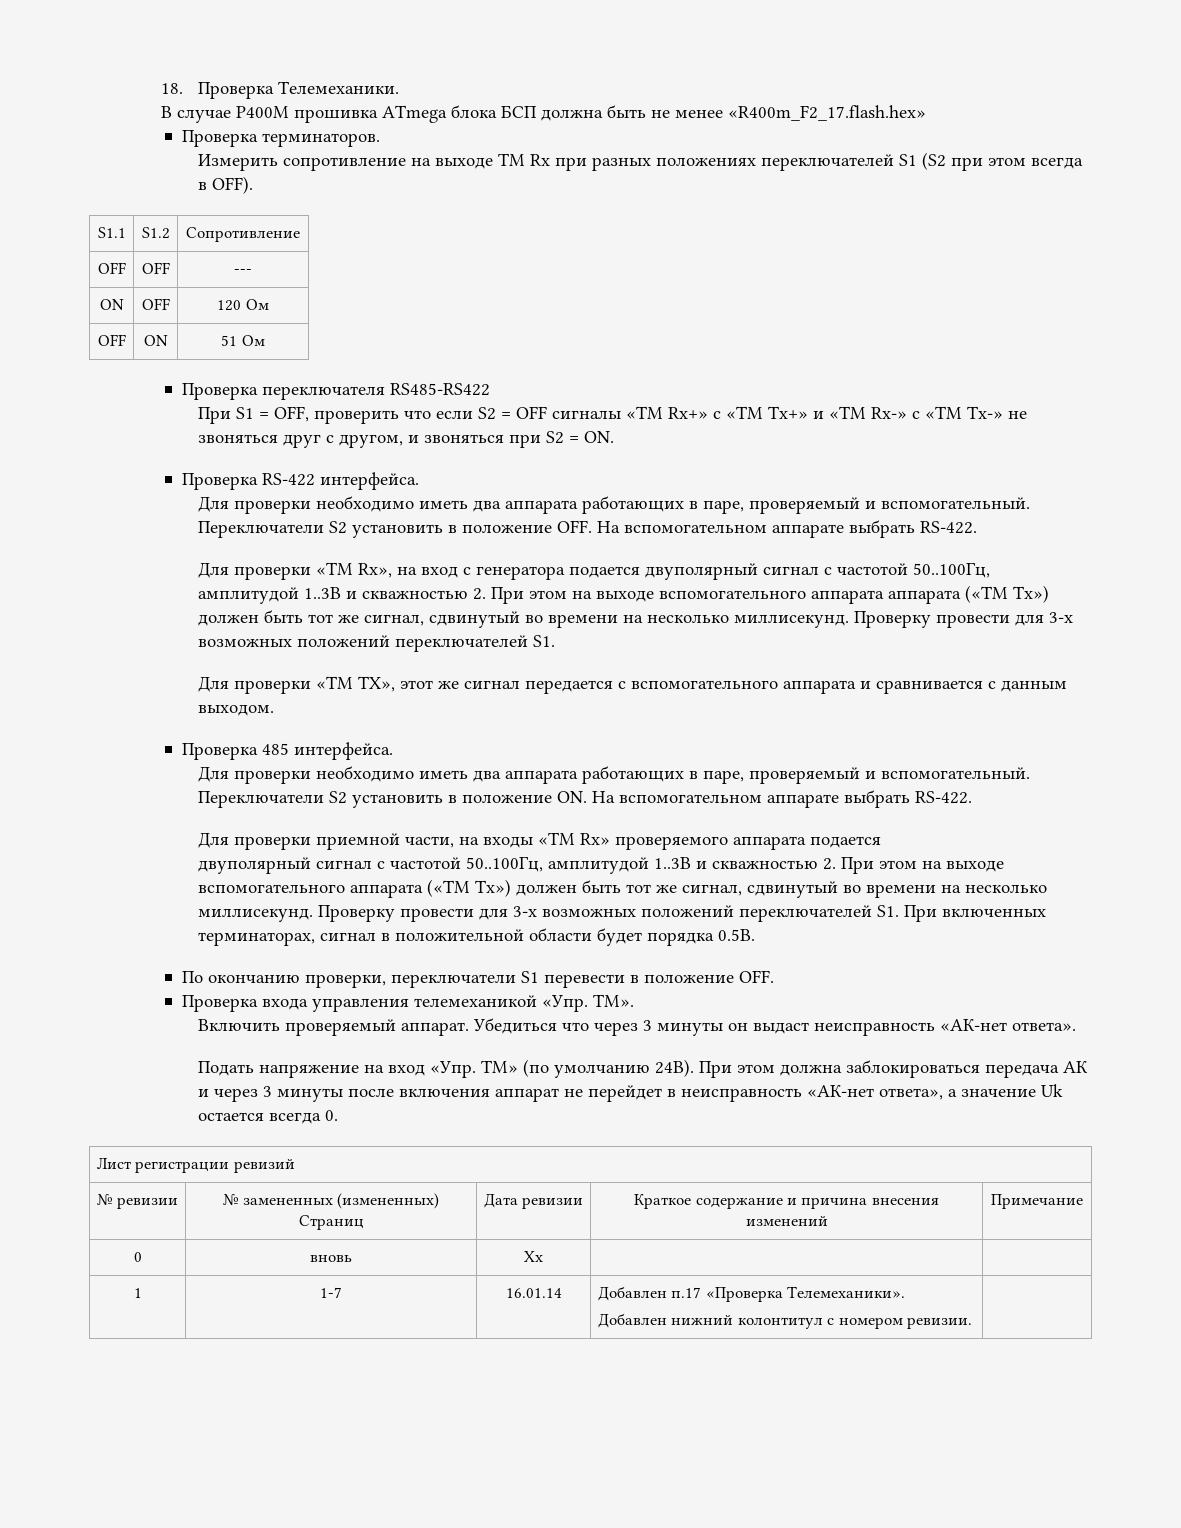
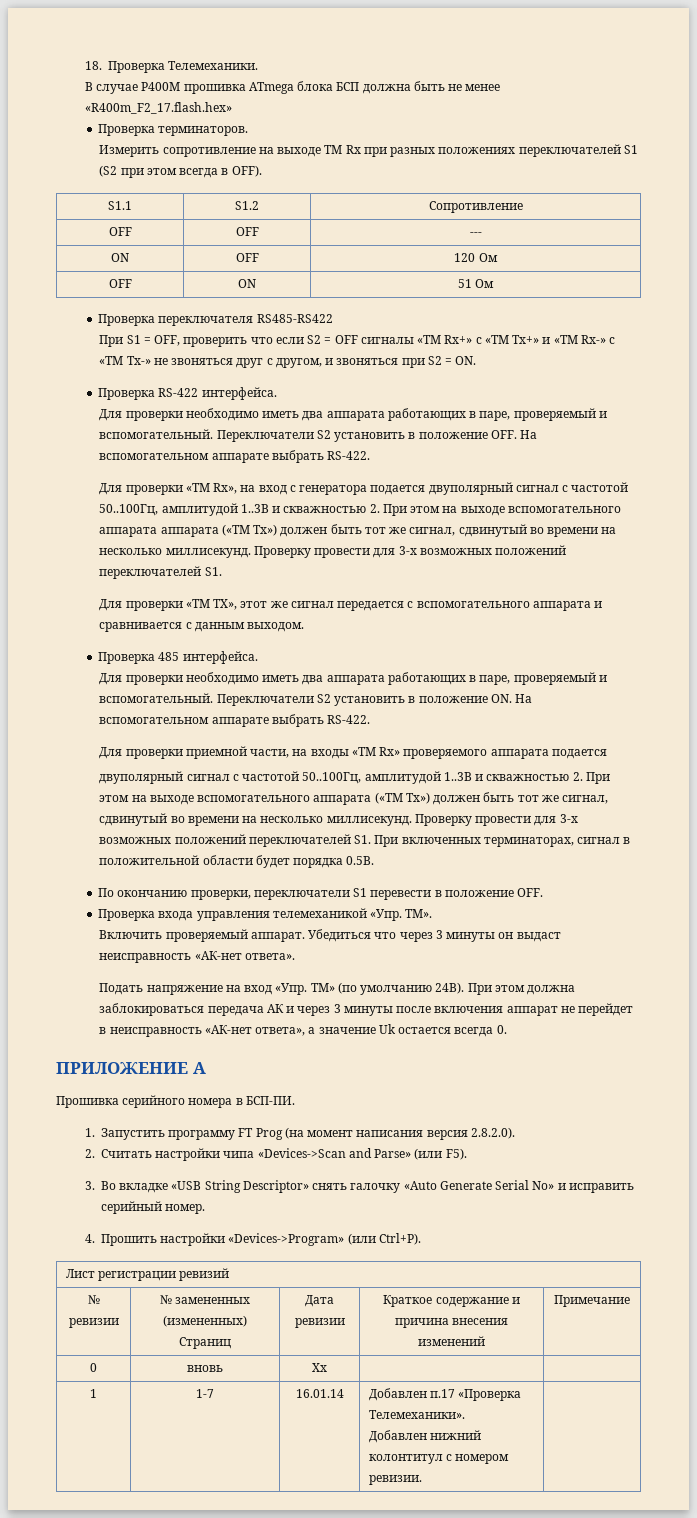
+ ПРИЛОЖЕНИЕ А
+ Прошивка серийного номера в БСП-ПИ.
+ 1. Запустить программу FT Prog (на момент написания версия 2.8.2.0).
+ 2. Считать настройки чипа «Devices->Scan and Parse» (или F5).
+ 3. Во вкладке «USB String Descriptor» снять галочку «Auto Generate Serial No» и исправить серийный номер.
+ 4. Прошить настройки «Devices->Program» (или Ctrl+P).

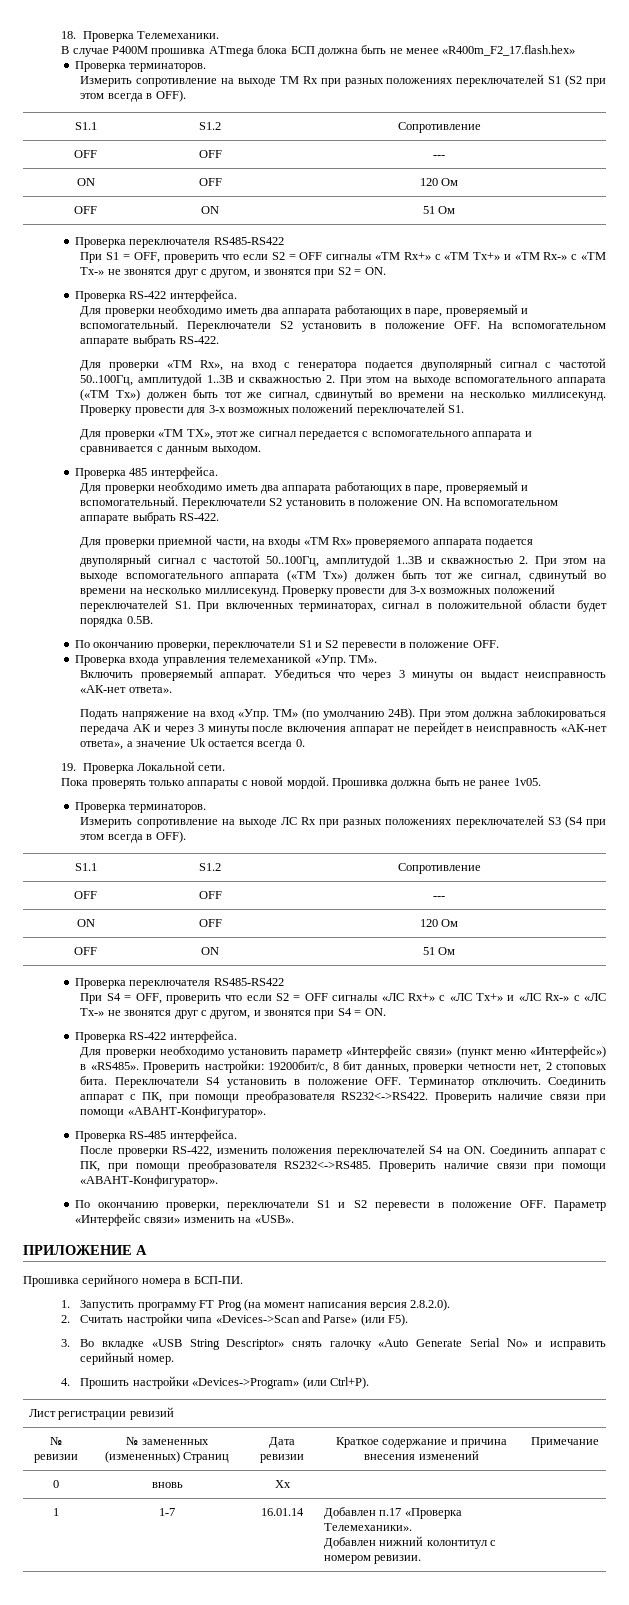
- При S1 = OFF, проверить что если S2 = OFF сигналы «TM Rx+» с «TM Tx+» и «TM Rx-» c «TM Tx-» не звоняться друг с другом, и звоняться при S2 = ON.
+ При S1 = OFF, проверить что если S2 = OFF сигналы «TM Rx+» с «TM Tx+» и «TM Rx-» c «TM Tx-» не звонятся друг с другом, и звонятся при S2 = ON.
- Для проверки «TM Rx», на вход с генератора подается двуполярный сигнал с частотой 50..100Гц, амплитудой 1..3В и скважностью 2. При этом на выходе вспомогательного аппарата аппарата («TM Tx») должен быть тот же сигнал, сдвинутый во времени на несколько миллисекунд.
+ Для проверки «TM Rx», на вход с генератора подается двуполярный сигнал с частотой 50..100Гц, амплитудой 1..3В и скважностью 2. При этом на выходе вспомогательного аппарата («TM Tx») должен быть тот же сигнал, сдвинутый во времени на несколько миллисекунд.
  Проверку провести для 3-х возможных положений переключателей S1. При включенных терминаторах, сигнал в положительной области будет порядка 0.5В.
- По окончанию проверки, переключатели S1 перевести в положение OFF.
+ По окончанию проверки, переключатели S1 и S2 перевести в положение OFF.
+ 19. Проверка Локальной сети.
+ Пока проверять только аппараты с новой мордой. Прошивка должна быть не ранее 1v05.
+ Проверка терминаторов.
+ Измерить сопротивление на выходе ЛС Rx при разных положениях переключателей S3 (S4 при этом всегда в OFF).
+ S1.1 | S1.2 | Сопротивление
+ OFF | OFF | ---
+ ON | OFF | 120 Ом
+ OFF | ON | 51 Ом
+ Проверка переключателя RS485-RS422
+ При S4 = OFF, проверить что если S2 = OFF сигналы «ЛС Rx+» с «ЛС Tx+» и «ЛС Rx-» c «ЛС Tx-» не звонятся друг с другом, и звонятся при S4 = ON.
+ Проверка RS-422 интерфейса.
+ Для проверки необходимо установить параметр «Интерфейс связи» (пункт меню «Интерфейс») в «RS485». Проверить настройки: 19200бит/с, 8 бит данных, проверки четности нет, 2 стоповых бита. Переключатели S4 установить в положение OFF. Терминатор отключить. Соединить аппарат с ПК, при помощи преобразователя RS232<->RS422. Проверить наличие связи при помощи «АВАНТ-Конфигуратор».
+ Проверка RS-485 интерфейса.
+ После проверки RS-422, изменить положения переключателей S4 на ON. Соединить аппарат с ПК, при помощи преобразователя RS232<->RS485. Проверить наличие связи при помощи «АВАНТ-Конфигуратор».
+ По окончанию проверки, переключатели S1 и S2 перевести в положение OFF. Параметр «Интерфейс связи» изменить на «USB».

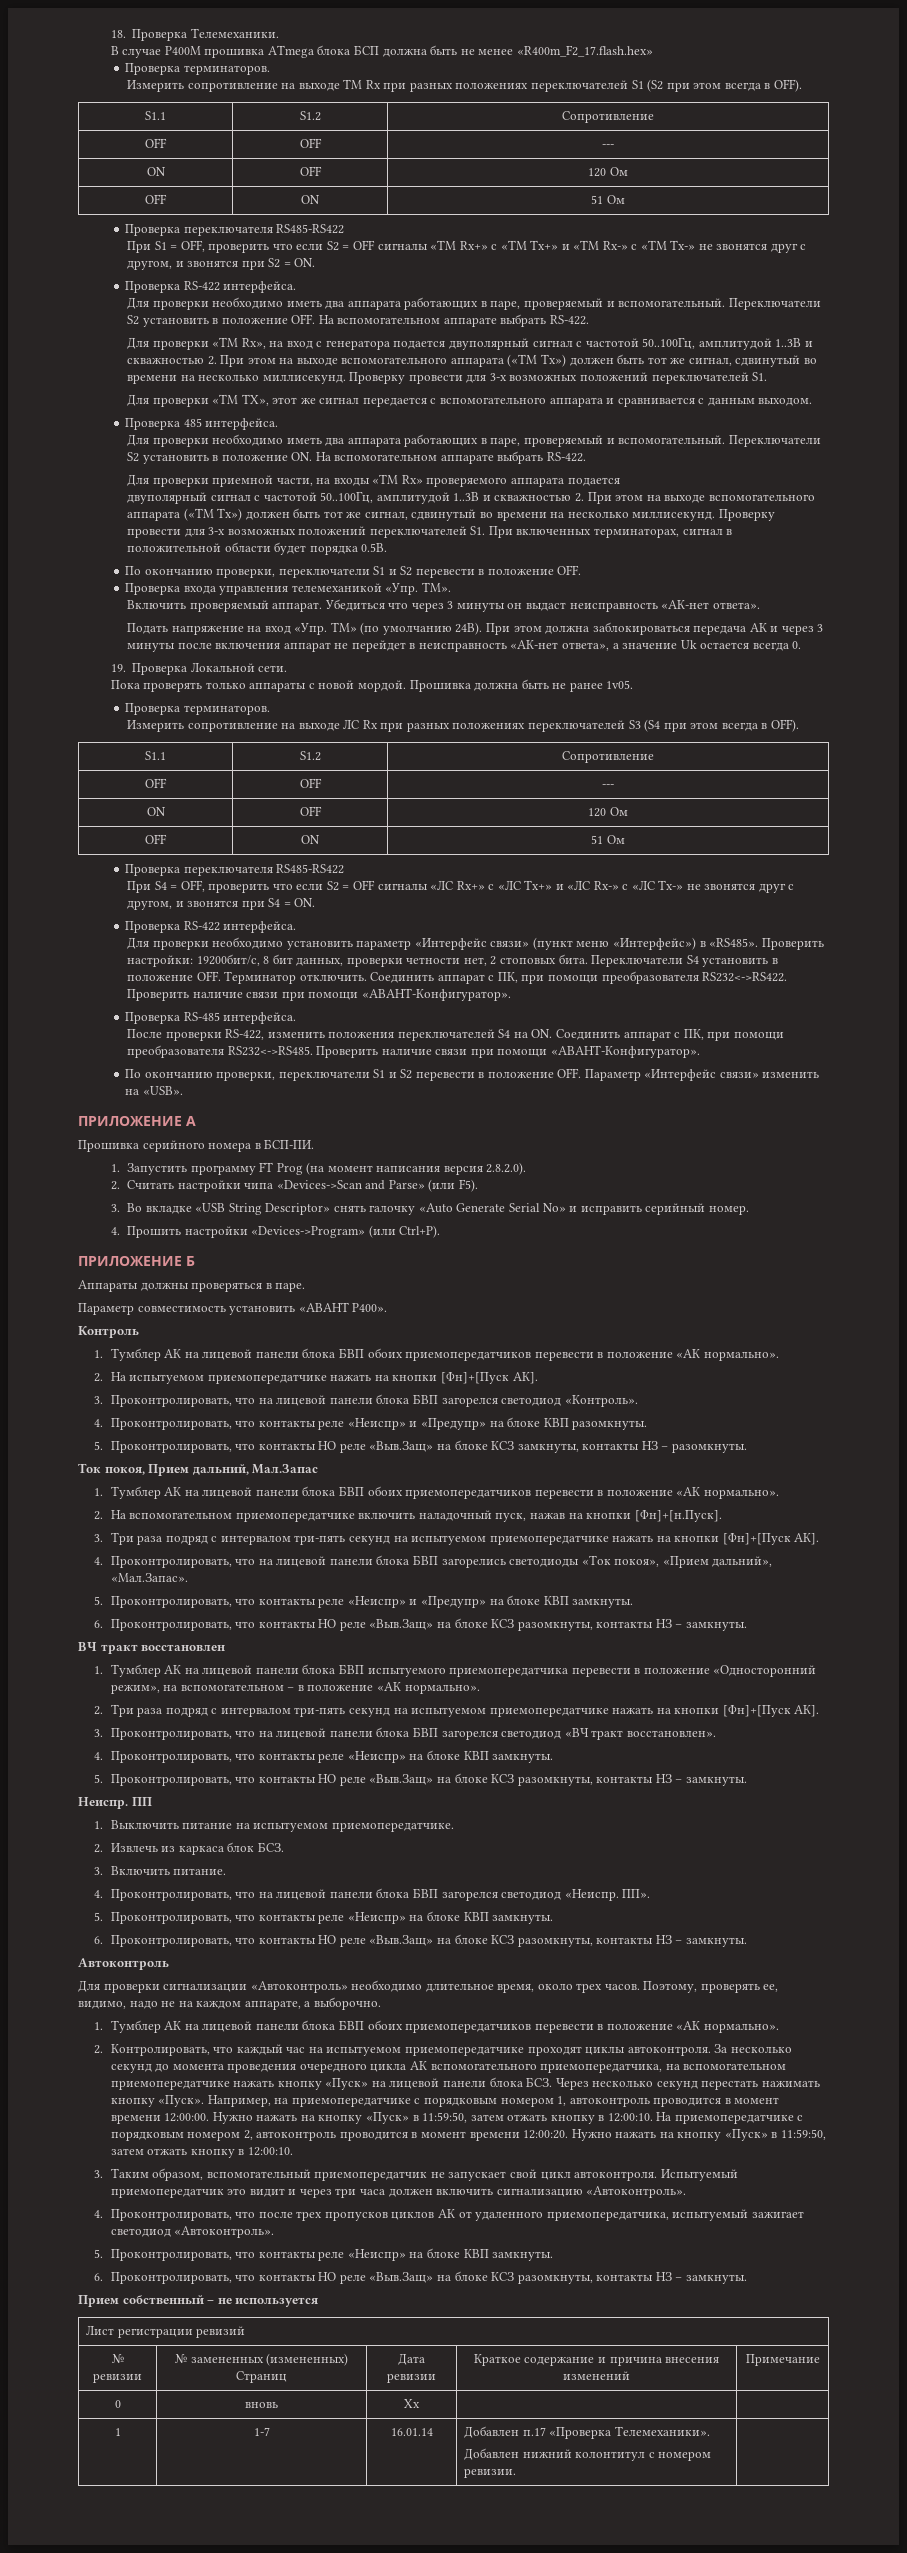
+ ПРИЛОЖЕНИЕ Б
+ Аппараты должны проверяться в паре.
+ Параметр совместимость установить «АВАНТ Р400».
+ Контроль
+ 1. Тумблер АК на лицевой панели блока БВП обоих приемопередатчиков перевести в положение «АК нормально».
+ 2. На испытуемом приемопередатчике нажать на кнопки [Фн]+[Пуск АК].
+ 3. Проконтролировать, что на лицевой панели блока БВП загорелся светодиод «Контроль».
+ 4. Проконтролировать, что контакты реле «Неиспр» и «Предупр» на блоке КВП разомкнуты.
+ 5. Проконтролировать, что контакты НО реле «Выв.Защ» на блоке КСЗ замкнуты, контакты НЗ – разомкнуты.
+ Ток покоя, Прием дальний, Мал.Запас
+ 1. Тумблер АК на лицевой панели блока БВП обоих приемопередатчиков перевести в положение «АК нормально».
+ 2. На вспомогательном приемопередатчике включить наладочный пуск, нажав на кнопки [Фн]+[н.Пуск].
+ 3. Три раза подряд с интервалом три-пять секунд на испытуемом приемопередатчике нажать на кнопки [Фн]+[Пуск АК].
+ 4. Проконтролировать, что на лицевой панели блока БВП загорелись светодиоды «Ток покоя», «Прием дальний», «Мал.Запас».
+ 5. Проконтролировать, что контакты реле «Неиспр» и «Предупр» на блоке КВП замкнуты.
+ 6. Проконтролировать, что контакты НО реле «Выв.Защ» на блоке КСЗ разомкнуты, контакты НЗ – замкнуты.
+ ВЧ тракт восстановлен
+ 1. Тумблер АК на лицевой панели блока БВП испытуемого приемопередатчика перевести в положение «Односторонний режим», на вспомогательном – в положение «АК нормально».
+ 2. Три раза подряд с интервалом три-пять секунд на испытуемом приемопередатчике нажать на кнопки [Фн]+[Пуск АК].
+ 3. Проконтролировать, что на лицевой панели блока БВП загорелся светодиод «ВЧ тракт восстановлен».
+ 4. Проконтролировать, что контакты реле «Неиспр» на блоке КВП замкнуты.
+ 5. Проконтролировать, что контакты НО реле «Выв.Защ» на блоке КСЗ разомкнуты, контакты НЗ – замкнуты.
+ Неиспр. ПП
+ 1. Выключить питание на испытуемом приемопередатчике.
+ 2. Извлечь из каркаса блок БСЗ.
+ 3. Включить питание.
+ 4. Проконтролировать, что на лицевой панели блока БВП загорелся светодиод «Неиспр. ПП».
+ 5. Проконтролировать, что контакты реле «Неиспр» на блоке КВП замкнуты.
+ 6. Проконтролировать, что контакты НО реле «Выв.Защ» на блоке КСЗ разомкнуты, контакты НЗ – замкнуты.
+ Автоконтроль
+ Для проверки сигнализации «Автоконтроль» необходимо длительное время, около трех часов. Поэтому, проверять ее, видимо, надо не на каждом аппарате, а выборочно.
+ 1. Тумблер АК на лицевой панели блока БВП обоих приемопередатчиков перевести в положение «АК нормально».
+ 2. Контролировать, что каждый час на испытуемом приемопередатчике проходят циклы автоконтроля. За несколько секунд до момента проведения очередного цикла АК вспомогательного приемопередатчика, на вспомогательном приемопередатчике нажать кнопку «Пуск» на лицевой панели блока БСЗ. Через несколько секунд перестать нажимать кнопку «Пуск». Например, на приемопередатчике с порядковым номером 1, автоконтроль проводится в момент времени 12:00:00. Нужно нажать на кнопку «Пуск» в 11:59:50, затем отжать кнопку в 12:00:10. На приемопередатчике с порядковым номером 2, автоконтроль проводится в момент времени 12:00:20. Нужно нажать на кнопку «Пуск» в 11:59:50, затем отжать кнопку в 12:00:10.
+ 3. Таким образом, вспомогательный приемопередатчик не запускает свой цикл автоконтроля. Испытуемый приемопередатчик это видит и через три часа должен включить сигнализацию «Автоконтроль».
+ 4. Проконтролировать, что после трех пропусков циклов АК от удаленного приемопередатчика, испытуемый зажигает светодиод «Автоконтроль».
+ 5. Проконтролировать, что контакты реле «Неиспр» на блоке КВП замкнуты.
+ 6. Проконтролировать, что контакты НО реле «Выв.Защ» на блоке КСЗ разомкнуты, контакты НЗ – замкнуты.
+ Прием собственный – не используется

